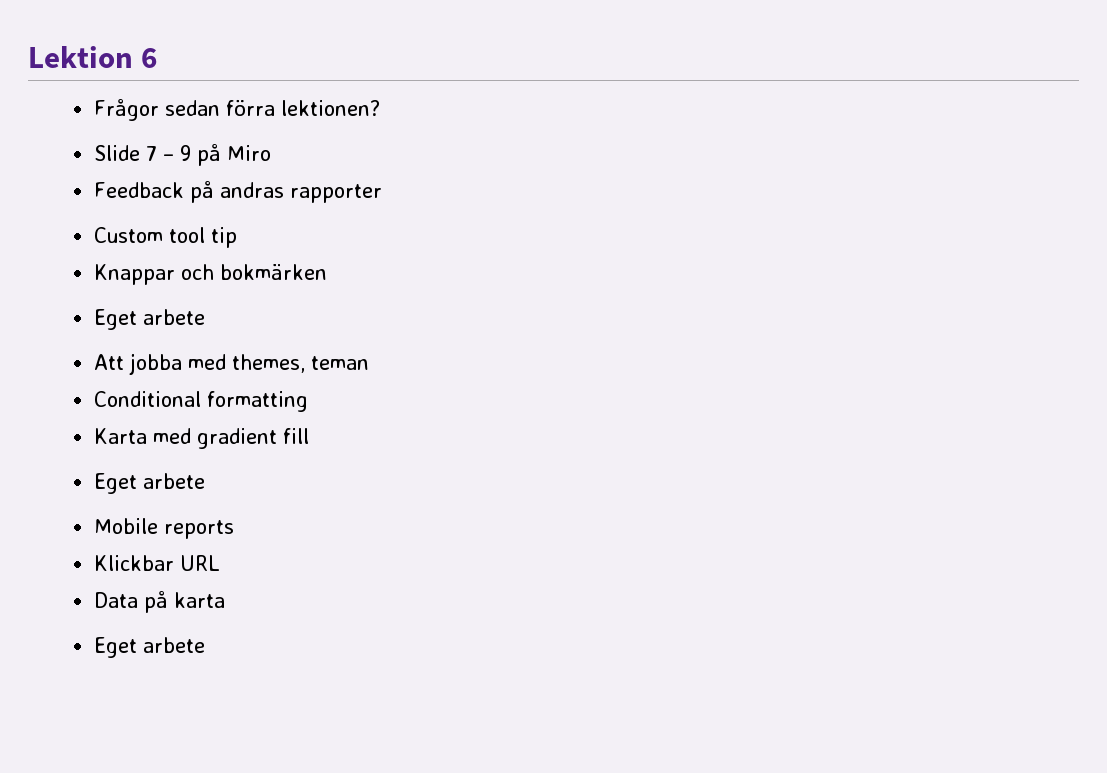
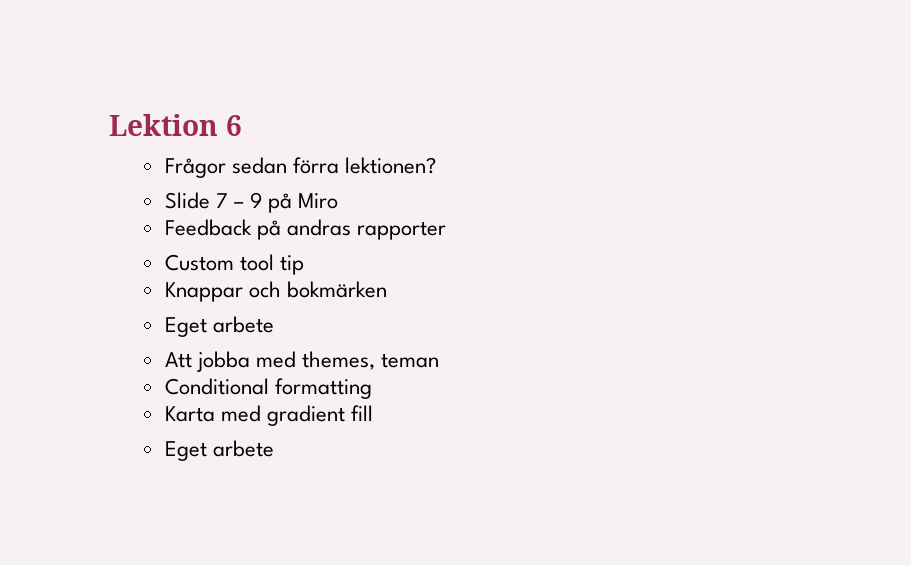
- Mobile reports
- Klickbar URL
- Data på karta
- Eget arbete

